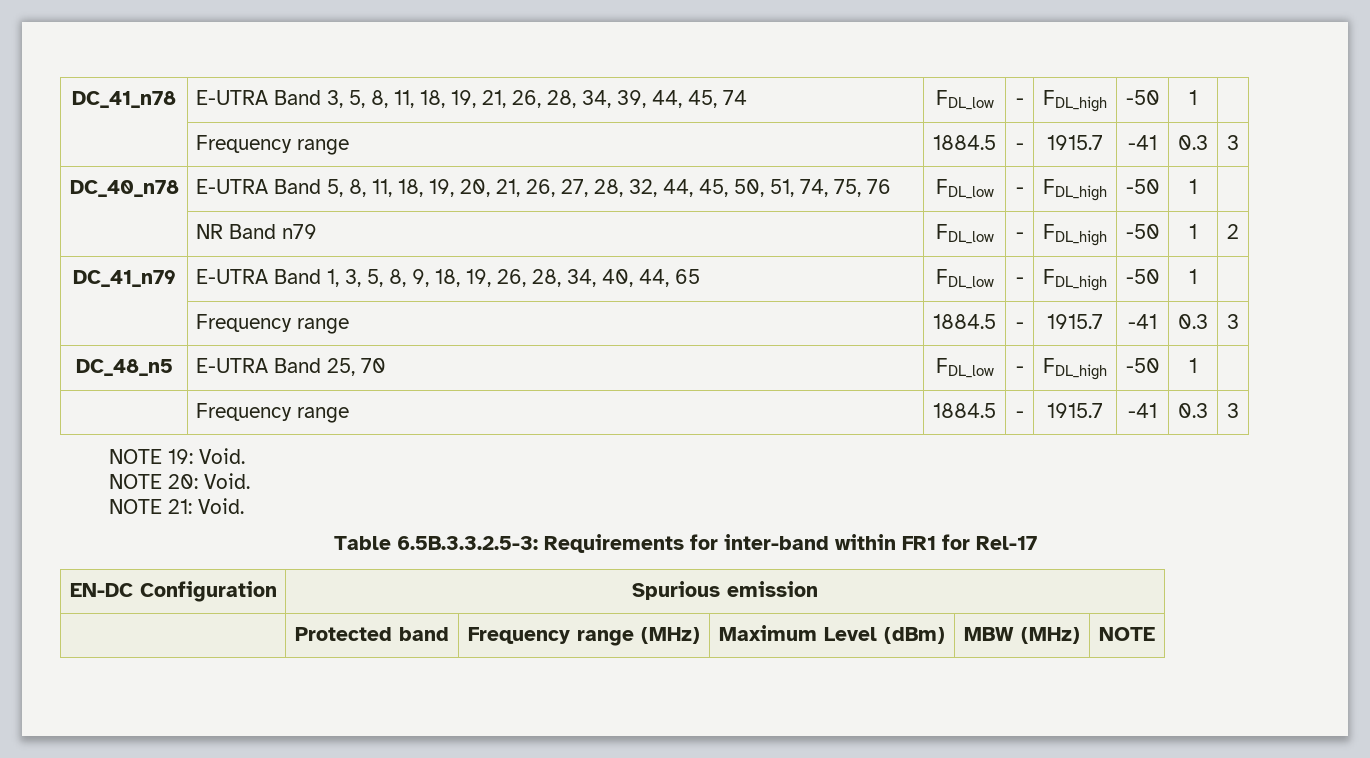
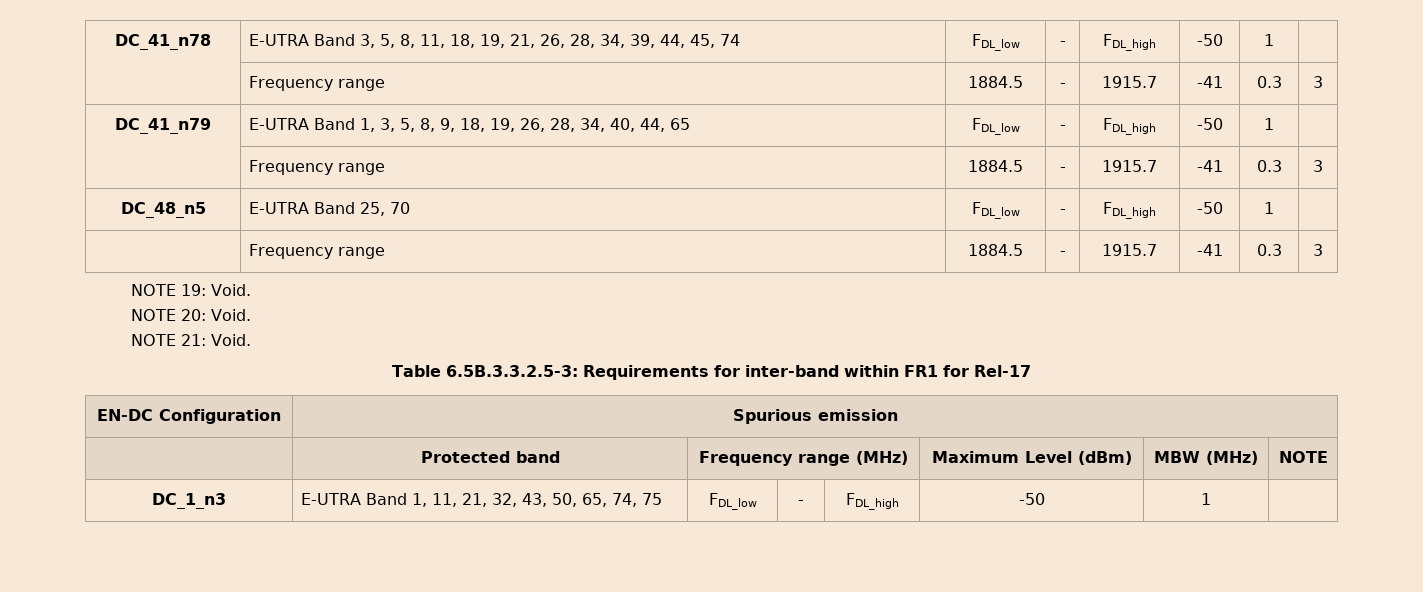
- DC_40_n78 | E-UTRA Band 5, 8, 11, 18, 19, 20, 21, 26, 27, 28, 32, 44, 45, 50, 51, 74, 75, 76 | FDL_low | - | FDL_high | -50 | 1 |
- | NR Band n79 | FDL_low | - | FDL_high | -50 | 1 | 2
+ DC_1_n3 | E-UTRA Band 1, 11, 21, 32, 43, 50, 65, 74, 75 | FDL_low | - | FDL_high | -50 | 1 |

